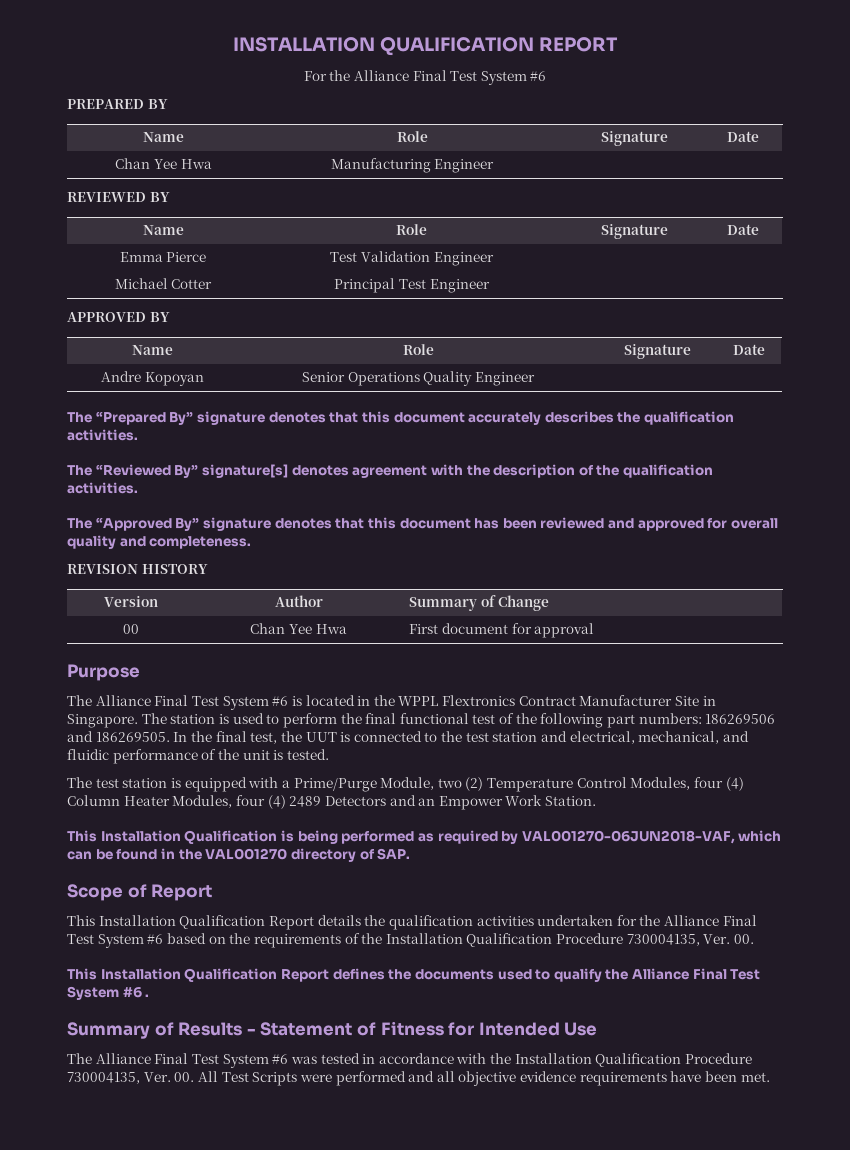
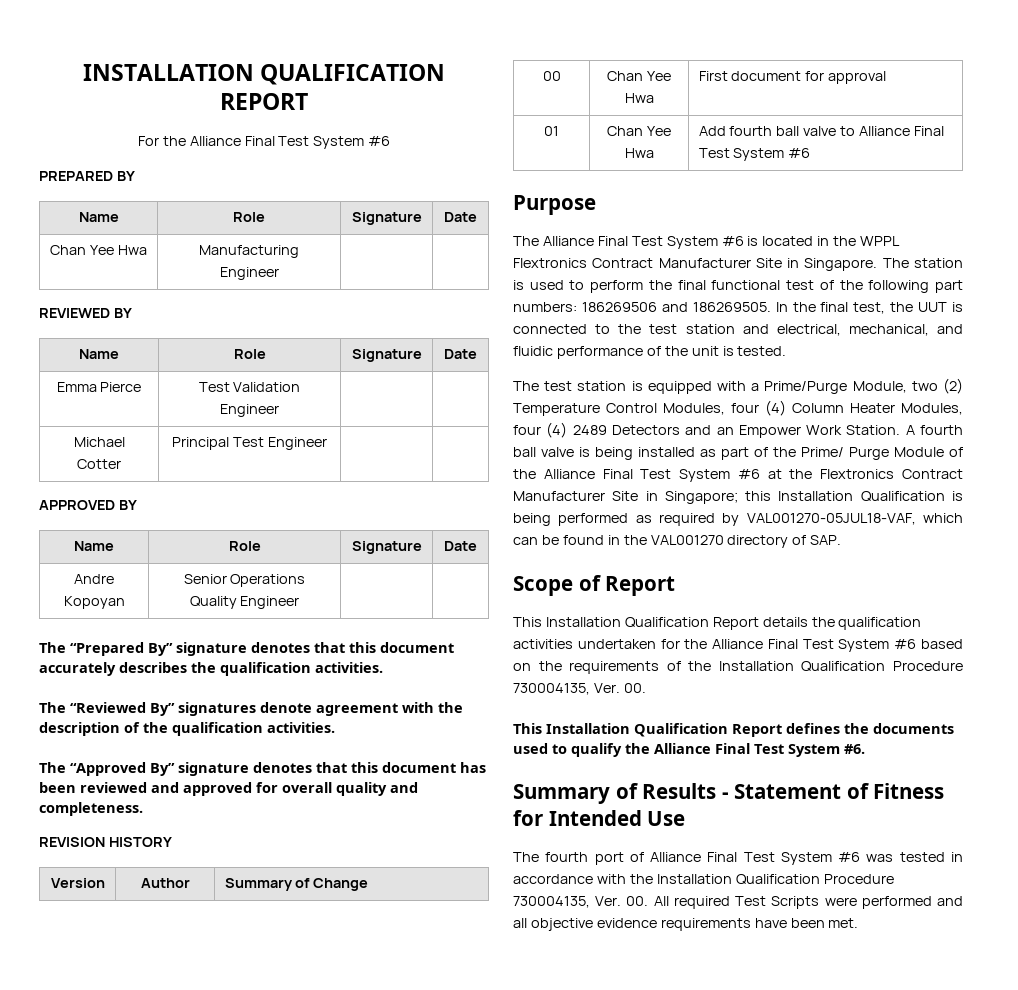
- The “Reviewed By” signature[s] denotes agreement with the description of the qualification activities.
+ The “Reviewed By” signatures denote agreement with the description of the qualification activities.
+ 01 | Chan Yee Hwa | Add fourth ball valve to Alliance Final Test System #6
- The test station is equipped with a Prime/Purge Module, two (2) Temperature Control Modules, four (4) Column Heater Modules, four (4) 2489 Detectors and an Empower Work Station.
- This Installation Qualification is being performed as required by VAL001270-06JUN2018-VAF, which can be found in the VAL001270 directory of SAP.
+ The test station is equipped with a Prime/Purge Module, two (2) Temperature Control Modules, four (4) Column Heater Modules, four (4) 2489 Detectors and an Empower Work Station. A fourth ball valve is being installed as part of the Prime/ Purge Module of the Alliance Final Test System #6 at the Flextronics Contract Manufacturer Site in Singapore; this Installation Qualification is being performed as required by VAL001270-05JUL18-VAF, which can be found in the VAL001270 directory of SAP.
- This Installation Qualification Report defines the documents used to qualify the Alliance Final Test System #6 .
+ This Installation Qualification Report defines the documents used to qualify the Alliance Final Test System #6.
- The Alliance Final Test System #6 was tested in accordance with the Installation Qualification Procedure 730004135, Ver. 00. All Test Scripts were performed and all objective evidence requirements have been met.
+ The fourth port of Alliance Final Test System #6 was tested in accordance with the Installation Qualification Procedure 730004135, Ver. 00. All required Test Scripts were performed and all objective evidence requirements have been met.

